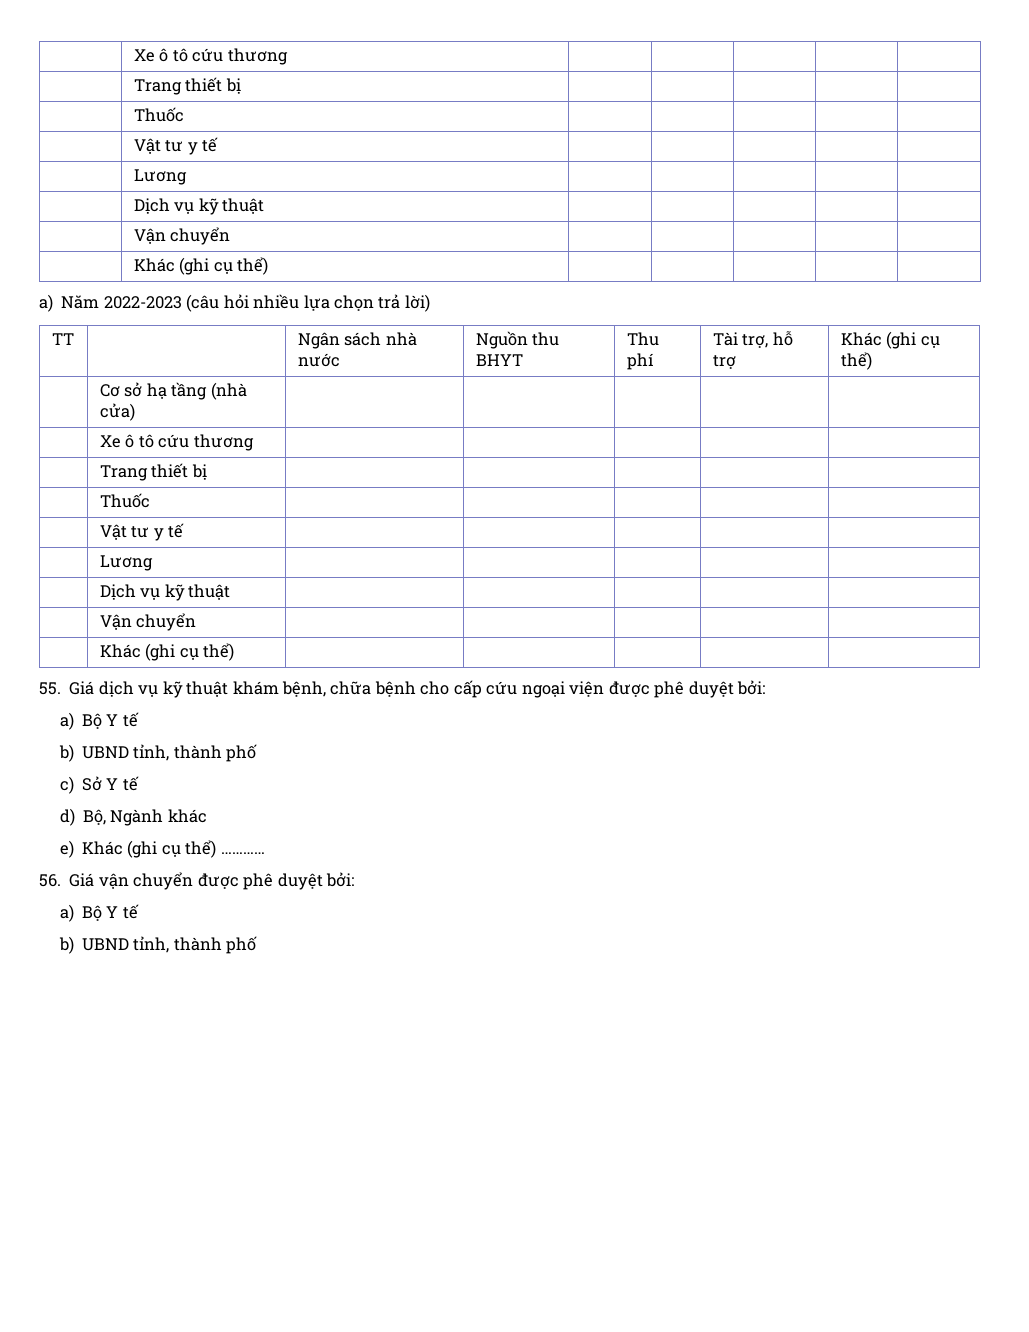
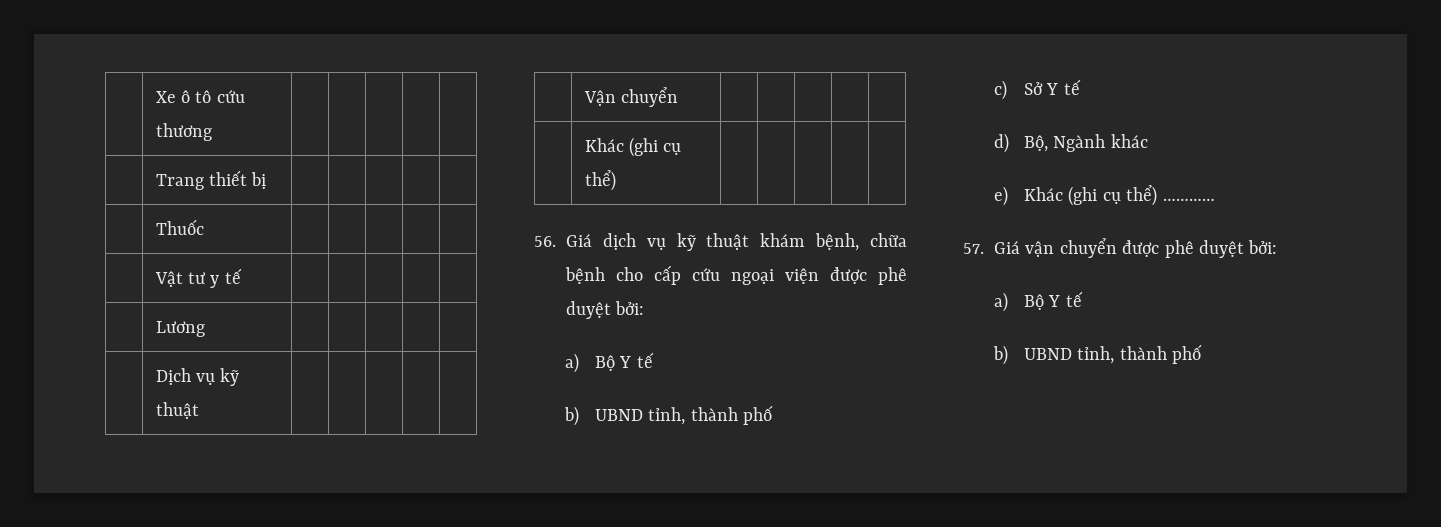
- a) Năm 2022-2023 (câu hỏi nhiều lựa chọn trả lời)
- TT | | Ngân sách nhà nước | Nguồn thu BHYT | Thu phí | Tài trợ, hỗ trợ | Khác (ghi cụ thể)
- | Cơ sở hạ tầng (nhà cửa) | | | | |
- | Xe ô tô cứu thương | | | | |
- | Trang thiết bị | | | | |
- | Thuốc | | | | |
- | Vật tư y tế | | | | |
- | Lương | | | | |
- | Dịch vụ kỹ thuật | | | | |
- | Vận chuyển | | | | |
- | Khác (ghi cụ thể) | | | | |
- 55. Giá dịch vụ kỹ thuật khám bệnh, chữa bệnh cho cấp cứu ngoại viện được phê duyệt bởi:
+ 56. Giá dịch vụ kỹ thuật khám bệnh, chữa bệnh cho cấp cứu ngoại viện được phê duyệt bởi:
- 56. Giá vận chuyển được phê duyệt bởi:
+ 57. Giá vận chuyển được phê duyệt bởi:

